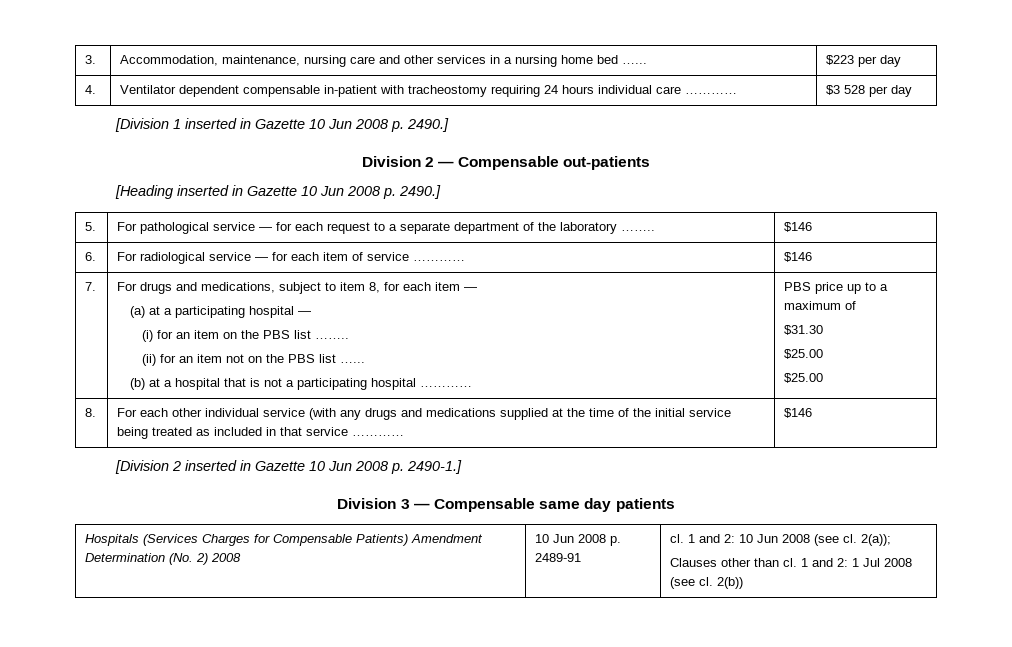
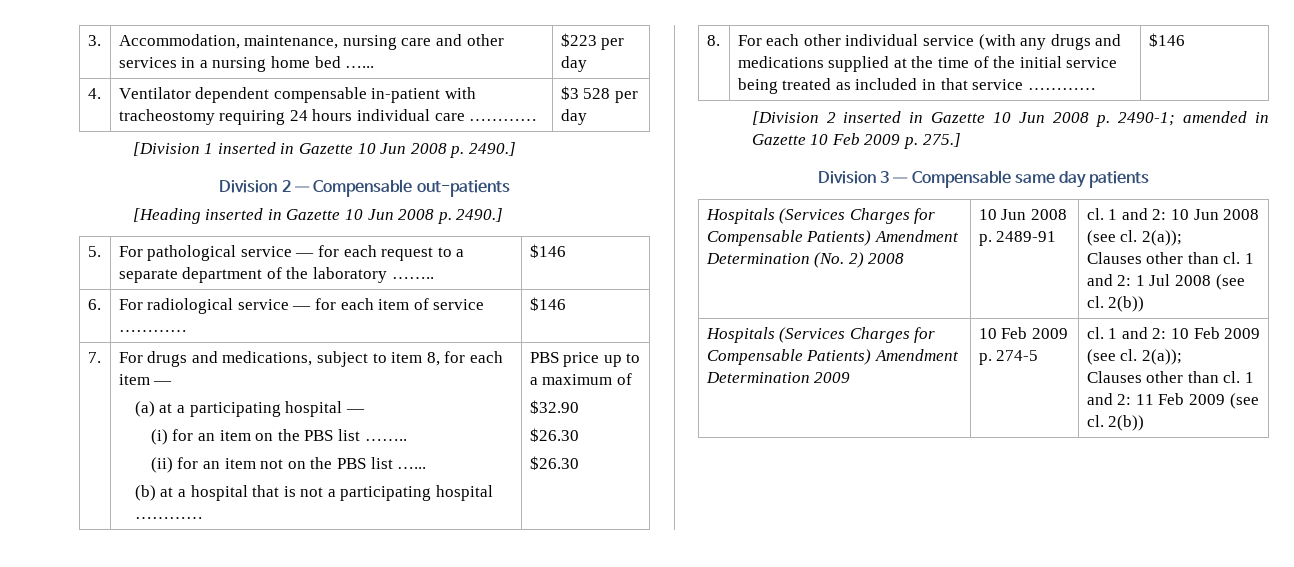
- $31.30
- $25.00
- $25.00
+ $32.90
+ $26.30
+ $26.30
- [Division 2 inserted in Gazette 10 Jun 2008 p. 2490-1.]
+ [Division 2 inserted in Gazette 10 Jun 2008 p. 2490-1; amended in Gazette 10 Feb 2009 p. 275.]
+ Hospitals (Services Charges for Compensable Patients) Amendment Determination 2009 | 10 Feb 2009 p. 274-5 | cl. 1 and 2: 10 Feb 2009 (see cl. 2(a));
+ Clauses other than cl. 1 and 2: 11 Feb 2009 (see cl. 2(b))

